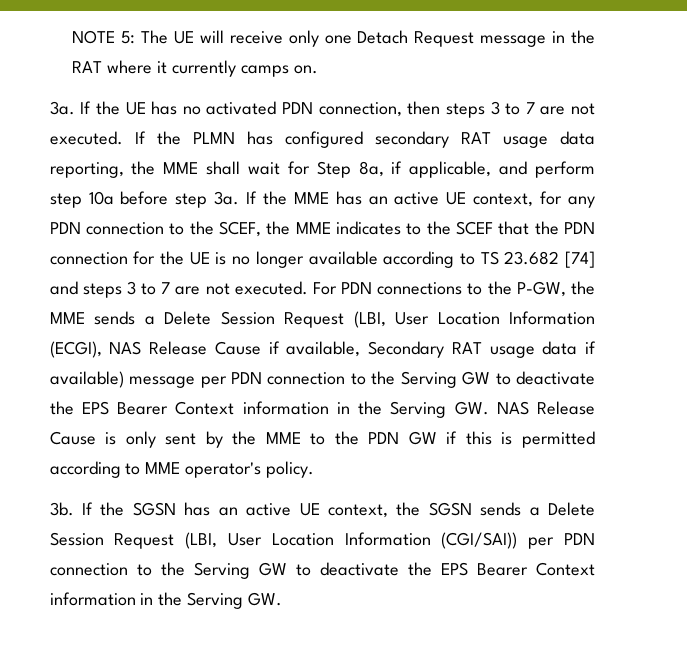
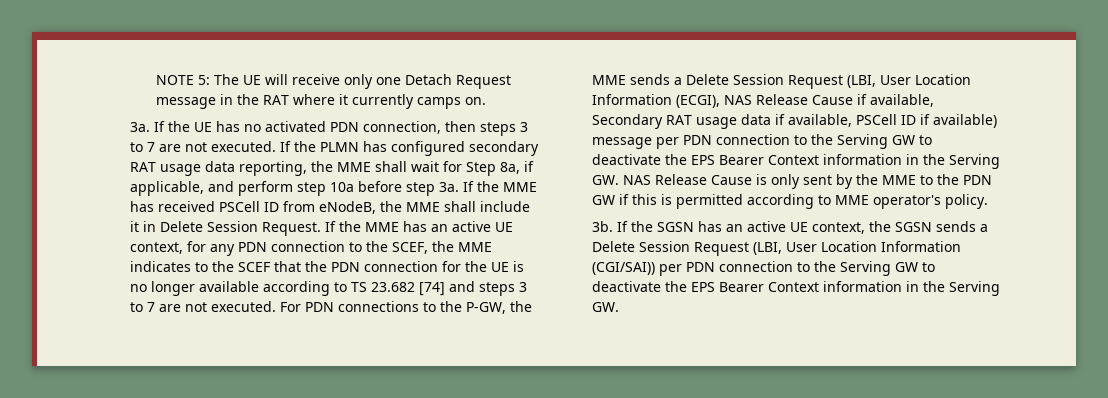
- If the MME has an active UE context, for any PDN connection to the SCEF, the MME indicates to the SCEF that the PDN connection for the UE is no longer available according to TS 23.682 [74] and steps 3 to 7 are not executed.
+ If the MME has received PSCell ID from eNodeB, the MME shall include it in Delete Session Request. If the MME has an active UE context, for any PDN connection to the SCEF, the MME indicates to the SCEF that the PDN connection for the UE is no longer available according to TS 23.682 [74] and steps 3 to 7 are not executed.
- For PDN connections to the P-GW, the MME sends a Delete Session Request (LBI, User Location Information (ECGI), NAS Release Cause if available, Secondary RAT usage data if available) message per PDN connection to the Serving GW to deactivate the EPS Bearer Context information in the Serving GW. NAS Release Cause is only sent by the MME to the PDN GW if this is permitted according to MME operator's policy.
+ For PDN connections to the P-GW, the MME sends a Delete Session Request (LBI, User Location Information (ECGI), NAS Release Cause if available, Secondary RAT usage data if available, PSCell ID if available) message per PDN connection to the Serving GW to deactivate the EPS Bearer Context information in the Serving GW. NAS Release Cause is only sent by the MME to the PDN GW if this is permitted according to MME operator's policy.

